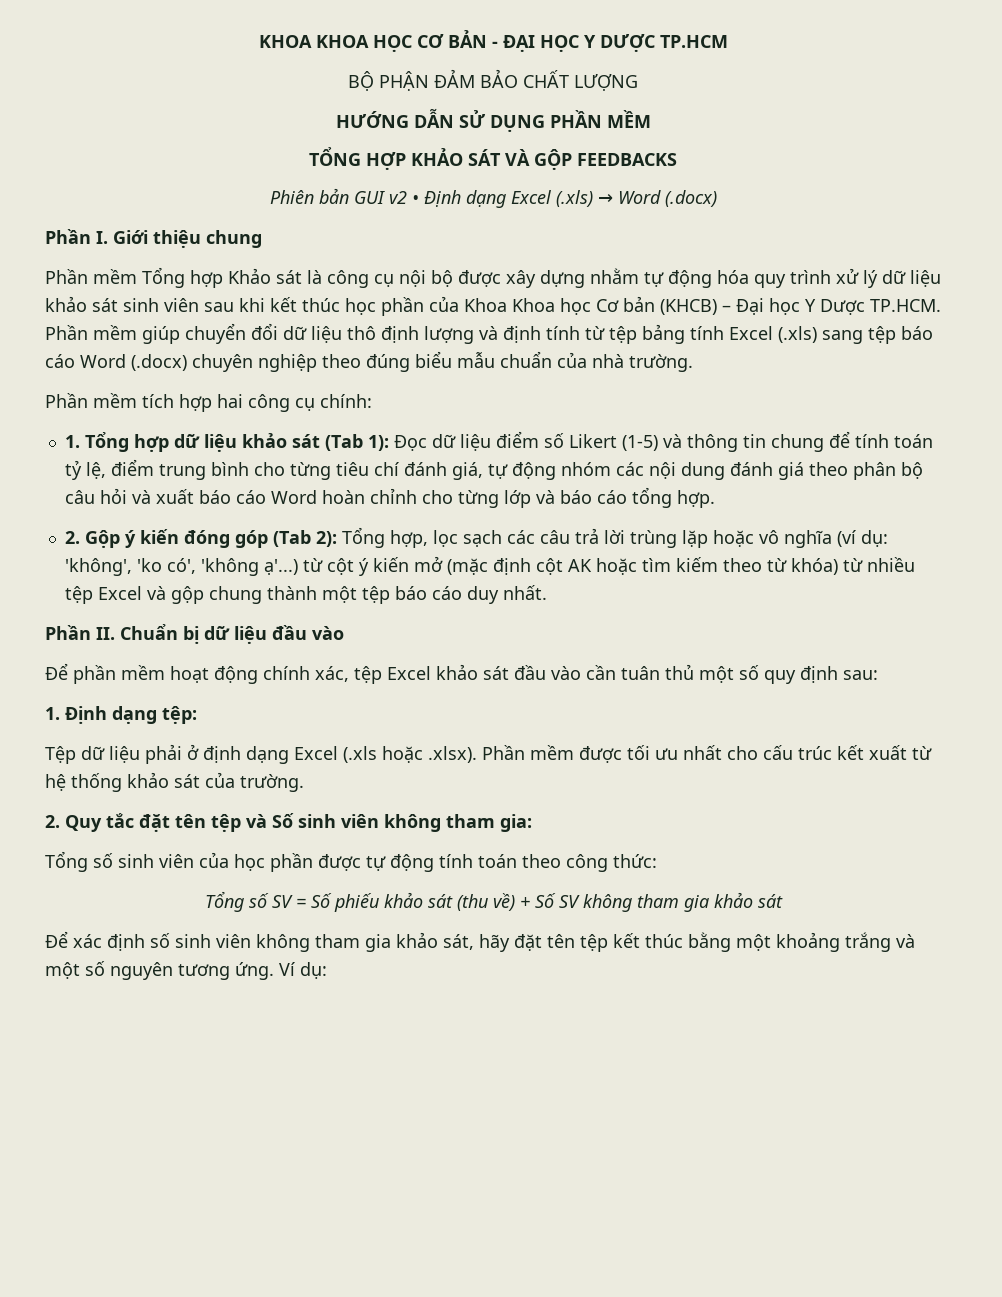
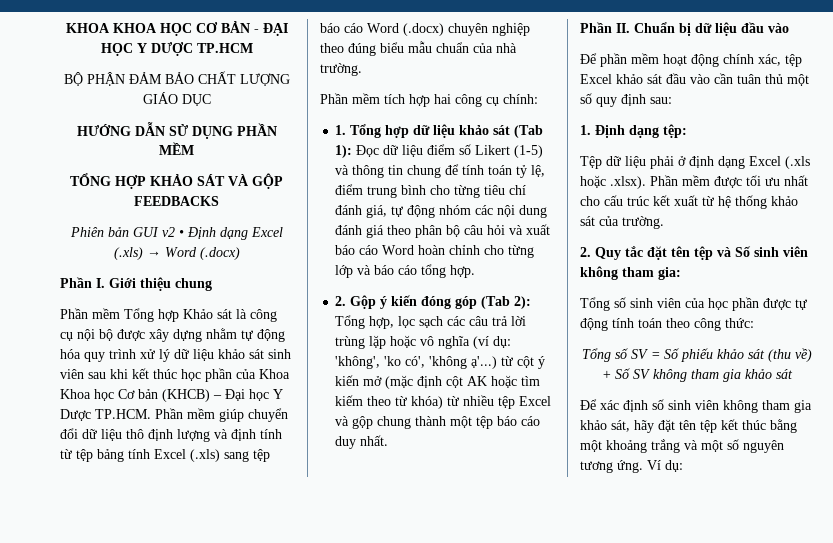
- BỘ PHẬN ĐẢM BẢO CHẤT LƯỢNG
+ BỘ PHẬN ĐẢM BẢO CHẤT LƯỢNG GIÁO DỤC

